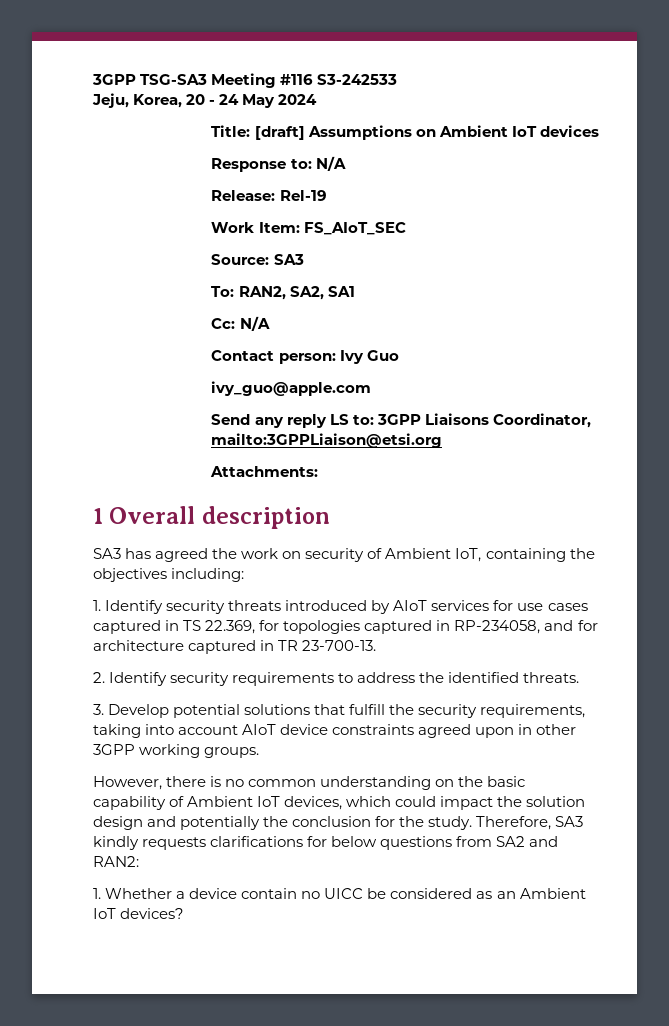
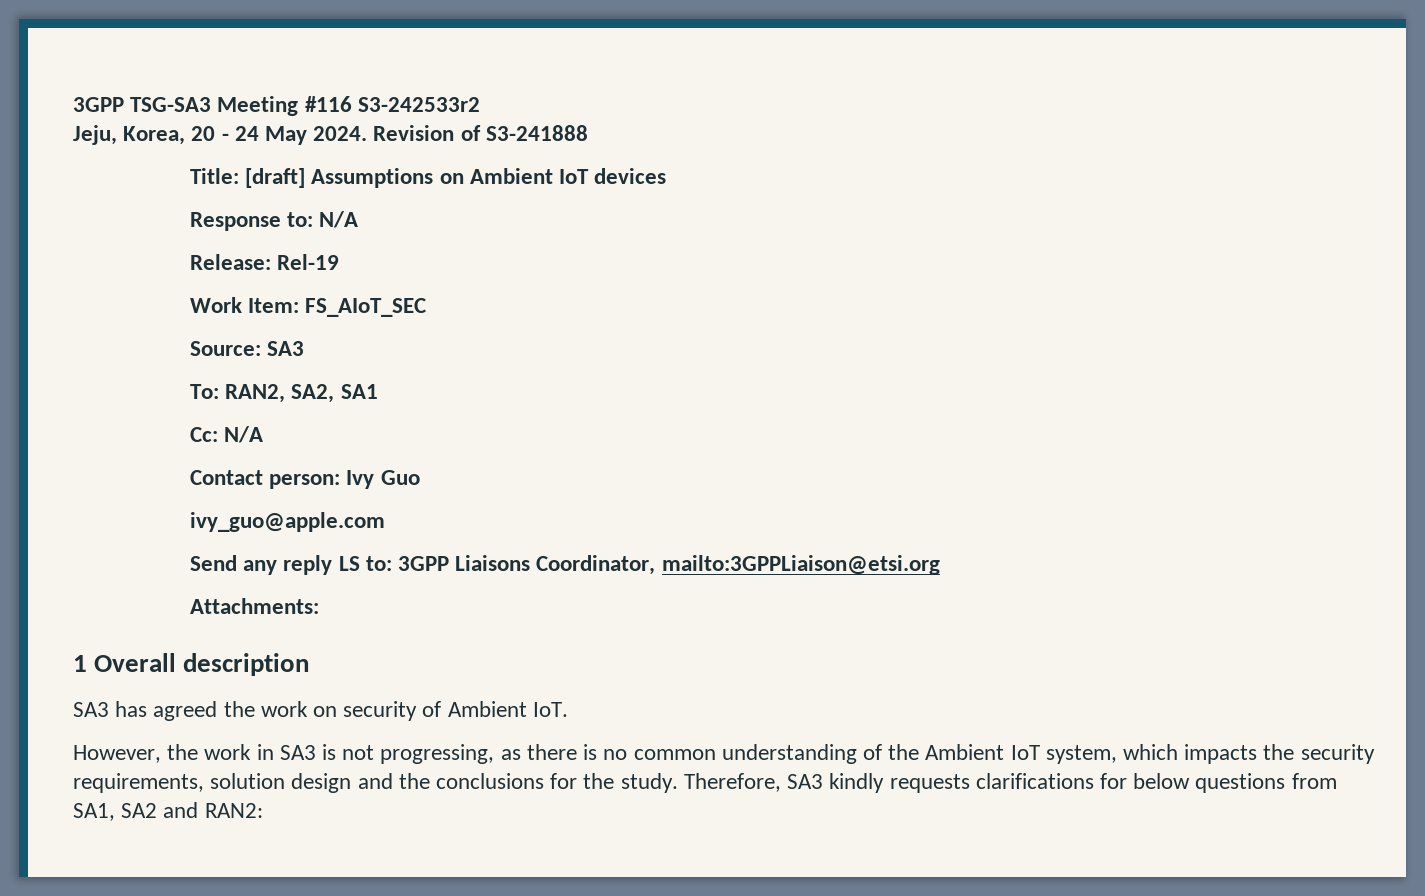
- 3GPP TSG-SA3 Meeting #116 S3-242533
+ 3GPP TSG-SA3 Meeting #116 S3-242533r2
- Jeju, Korea, 20 - 24 May 2024
+ Jeju, Korea, 20 - 24 May 2024. Revision of S3-241888
- SA3 has agreed the work on security of Ambient IoT, containing the objectives including:
- 1. Identify security threats introduced by AIoT services for use cases captured in TS 22.369, for topologies captured in RP-234058, and for architecture captured in TR 23-700-13.
- 2. Identify security requirements to address the identified threats.
- 3. Develop potential solutions that fulfill the security requirements, taking into account AIoT device constraints agreed upon in other 3GPP working groups.
- However, there is no common understanding on the basic capability of Ambient IoT devices, which could impact the solution design and potentially the conclusion for the study.
+ SA3 has agreed the work on security of Ambient IoT.
+ However, the work in SA3 is not progressing, as there is no common understanding of the Ambient IoT system, which impacts the security requirements, solution design and the conclusions for the study.
- Therefore, SA3 kindly requests clarifications for below questions from SA2 and RAN2:
+ Therefore, SA3 kindly requests clarifications for below questions from SA1, SA2 and RAN2:
- 1. Whether a device contain no UICC be considered as an Ambient IoT devices?

